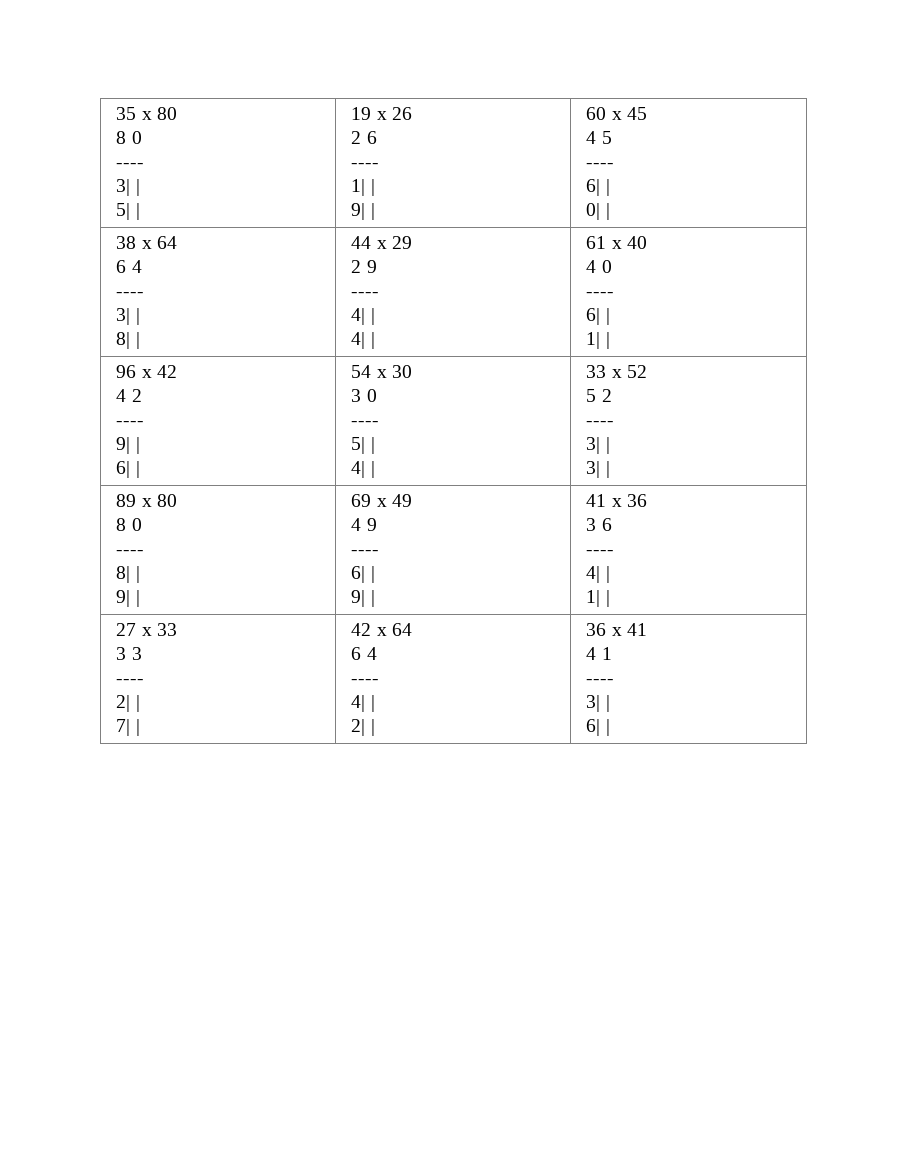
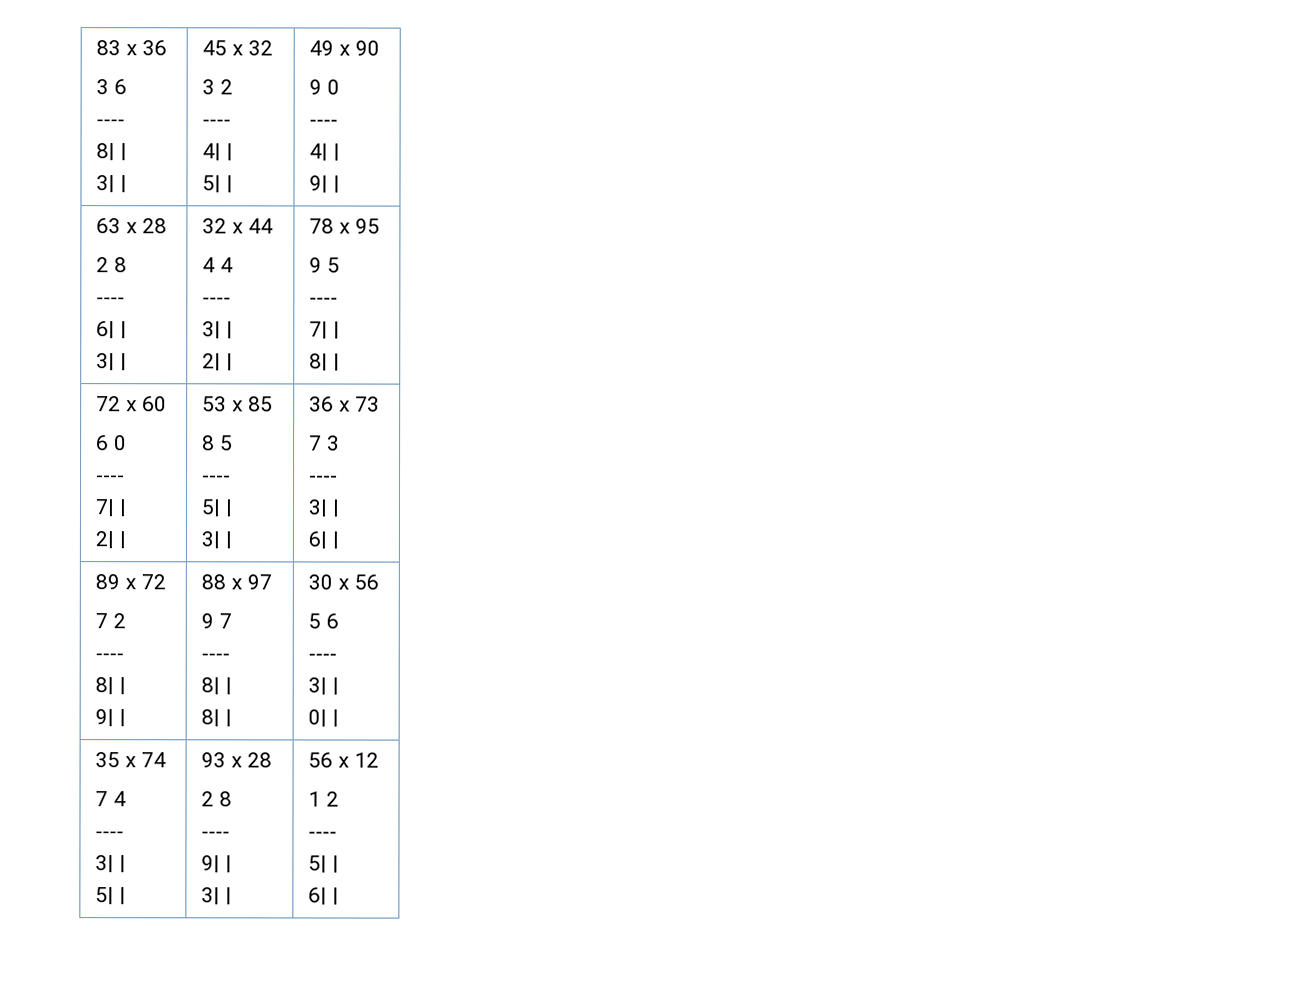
- 35 x 80
- 8 0
+ 83 x 36
+ 3 6
+ ----
+ 8| |
+ 3| | | 45 x 32
+ 3 2
+ ----
+ 4| |
+ 5| | | 49 x 90
+ 9 0
+ ----
+ 4| |
+ 9| |
+ 63 x 28
+ 2 8
+ ----
+ 6| |
+ 3| | | 32 x 44
+ 4 4
  ----
  3| |
- 5| | | 19 x 26
- 2 6
+ 2| | | 78 x 95
+ 9 5
  ----
- 1| |
- 9| | | 60 x 45
- 4 5
+ 7| |
+ 8| |
+ 72 x 60
+ 6 0
  ----
- 6| |
- 0| |
- 38 x 64
- 6 4
+ 7| |
+ 2| | | 53 x 85
+ 8 5
+ ----
+ 5| |
+ 3| | | 36 x 73
+ 7 3
  ----
  3| |
- 8| | | 44 x 29
- 2 9
+ 6| |
+ 89 x 72
+ 7 2
  ----
- 4| |
- 4| | | 61 x 40
- 4 0
+ 8| |
+ 9| | | 88 x 97
+ 9 7
  ----
- 6| |
- 1| |
- 96 x 42
- 4 2
+ 8| |
+ 8| | | 30 x 56
+ 5 6
+ ----
+ 3| |
+ 0| |
+ 35 x 74
+ 7 4
+ ----
+ 3| |
+ 5| | | 93 x 28
+ 2 8
  ----
  9| |
- 6| | | 54 x 30
- 3 0
+ 3| | | 56 x 12
+ 1 2
  ----
  5| |
- 4| | | 33 x 52
- 5 2
- ----
- 3| |
- 3| |
- 89 x 80
- 8 0
- ----
- 8| |
- 9| | | 69 x 49
- 4 9
- ----
- 6| |
- 9| | | 41 x 36
- 3 6
- ----
- 4| |
- 1| |
- 27 x 33
- 3 3
- ----
- 2| |
- 7| | | 42 x 64
- 6 4
- ----
- 4| |
- 2| | | 36 x 41
- 4 1
- ----
- 3| |

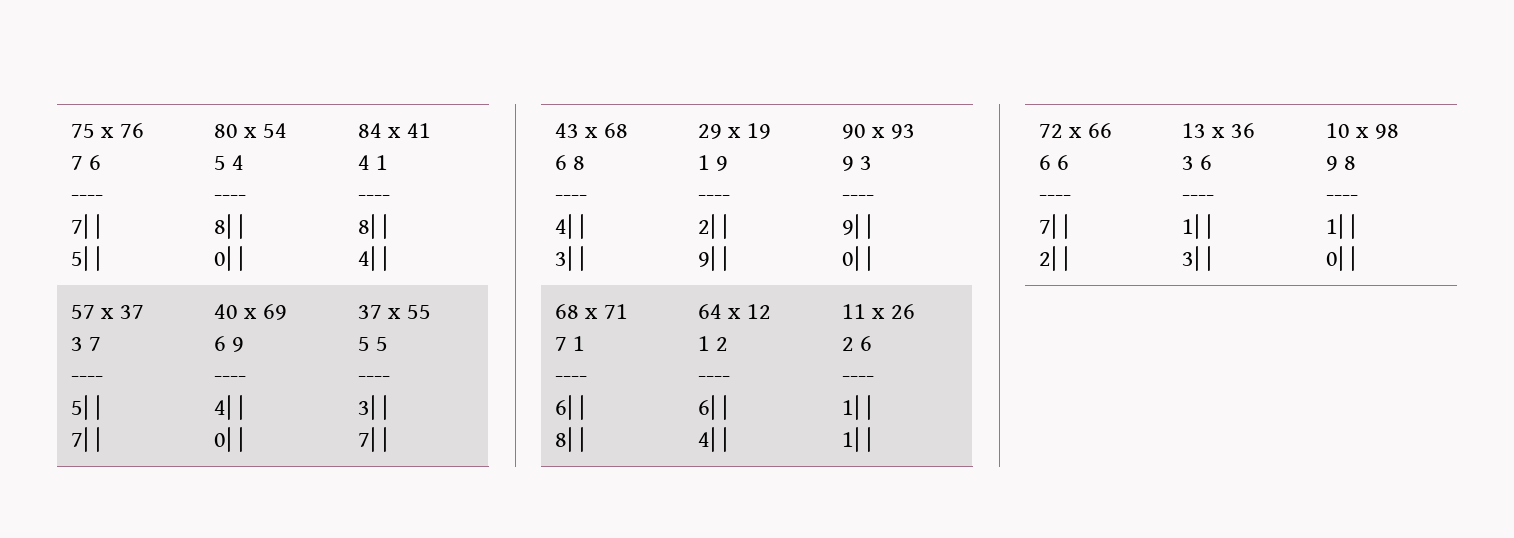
- 83 x 36
- 3 6
+ 75 x 76
+ 7 6
+ ----
+ 7| |
+ 5| | | 80 x 54
+ 5 4
  ----
  8| |
- 3| | | 45 x 32
- 3 2
+ 0| | | 84 x 41
+ 4 1
+ ----
+ 8| |
+ 4| |
+ 57 x 37
+ 3 7
+ ----
+ 5| |
+ 7| | | 40 x 69
+ 6 9
  ----
  4| |
- 5| | | 49 x 90
- 9 0
+ 0| | | 37 x 55
+ 5 5
+ ----
+ 3| |
+ 7| |
+ 43 x 68
+ 6 8
  ----
  4| |
+ 3| | | 29 x 19
+ 1 9
+ ----
+ 2| |
+ 9| | | 90 x 93
+ 9 3
+ ----
  9| |
- 63 x 28
- 2 8
+ 0| |
+ 68 x 71
+ 7 1
  ----
  6| |
- 3| | | 32 x 44
- 4 4
+ 8| | | 64 x 12
+ 1 2
  ----
- 3| |
- 2| | | 78 x 95
- 9 5
+ 6| |
+ 4| | | 11 x 26
+ 2 6
  ----
- 7| |
- 8| |
+ 1| |
+ 1| |
- 72 x 60
- 6 0
+ 72 x 66
+ 6 6
  ----
  7| |
- 2| | | 53 x 85
- 8 5
+ 2| | | 13 x 36
+ 3 6
  ----
- 5| |
- 3| | | 36 x 73
- 7 3
+ 1| |
+ 3| | | 10 x 98
+ 9 8
  ----
- 3| |
- 6| |
- 89 x 72
- 7 2
- ----
- 8| |
- 9| | | 88 x 97
- 9 7
- ----
- 8| |
- 8| | | 30 x 56
- 5 6
- ----
- 3| |
+ 1| |
  0| |
- 35 x 74
- 7 4
- ----
- 3| |
- 5| | | 93 x 28
- 2 8
- ----
- 9| |
- 3| | | 56 x 12
- 1 2
- ----
- 5| |
- 6| |

